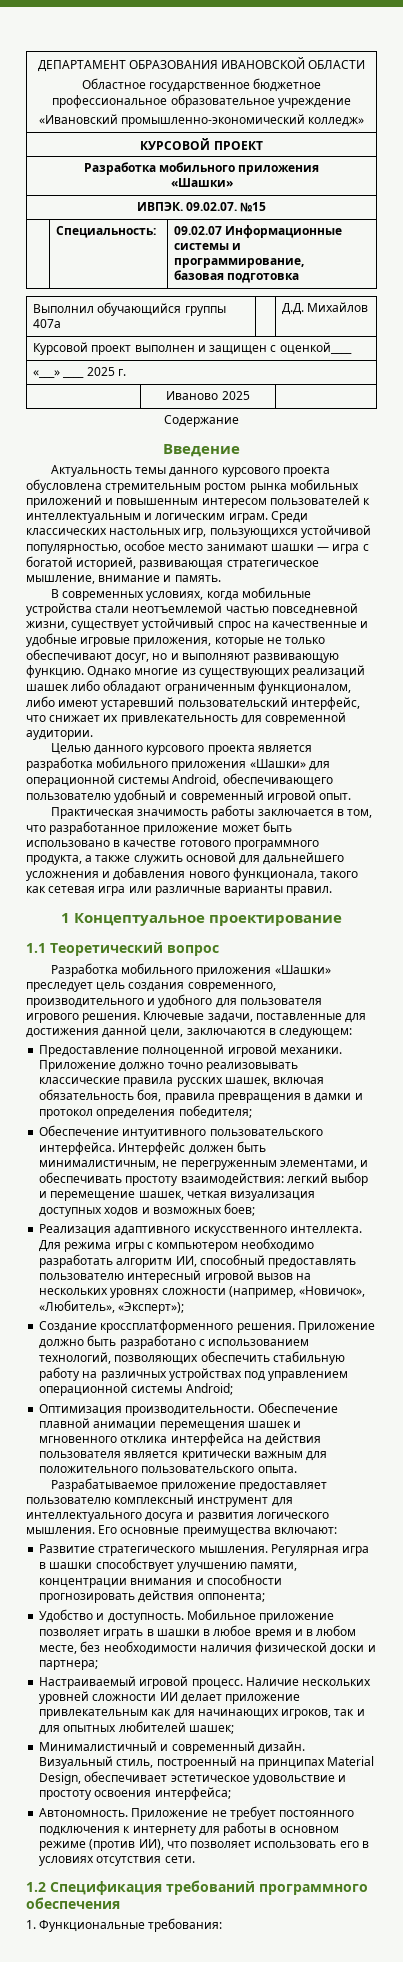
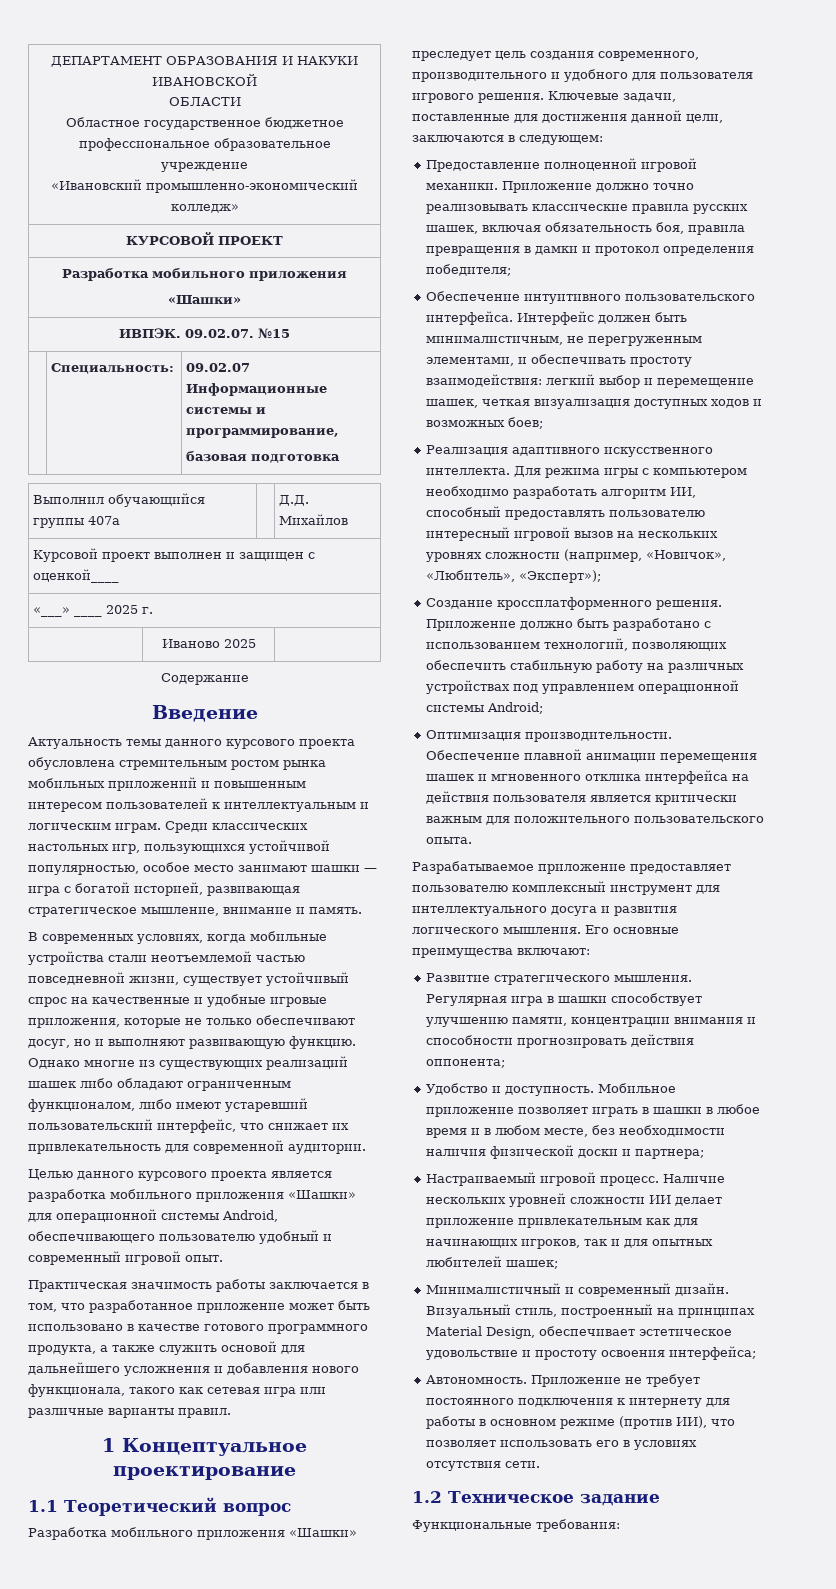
- ДЕПАРТАМЕНТ ОБРАЗОВАНИЯ ИВАНОВСКОЙ ОБЛАСТИ
+ ДЕПАРТАМЕНТ ОБРАЗОВАНИЯ И НАКУКИ ИВАНОВСКОЙ
+ ОБЛАСТИ
- 1.2 Спецификация требований программного обеспечения
- 1. Функциональные требования:
+ 1.2 Техническое задание
+ Функциональные требования:

